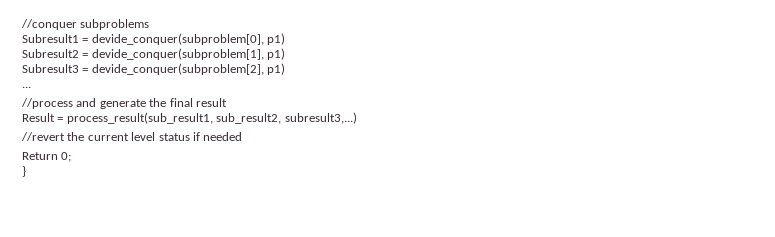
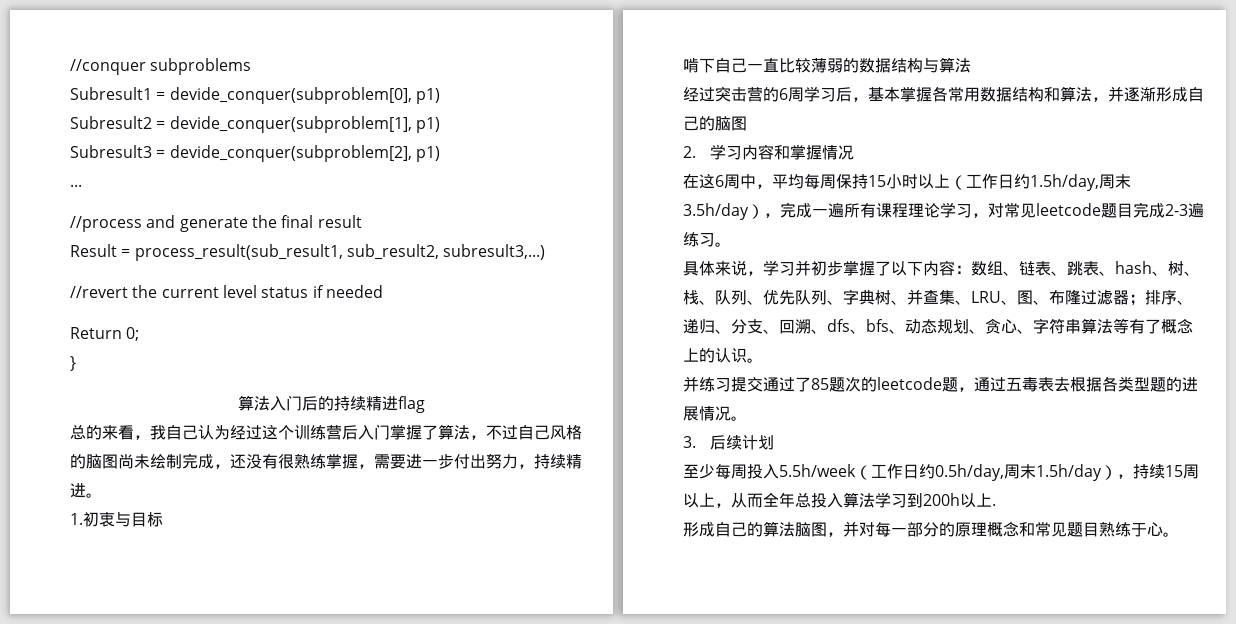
+ 算法入门后的持续精进flag
+ 总的来看，我自己认为经过这个训练营后入门掌握了算法，不过自己风格的脑图尚未绘制完成，还没有很熟练掌握，需要进一步付出努力，持续精进。
+ 1.初衷与目标
+ 啃下自己一直比较薄弱的数据结构与算法
+ 经过突击营的6周学习后，基本掌握各常用数据结构和算法，并逐渐形成自己的脑图
+ 2.学习内容和掌握情况
+ 在这6周中，平均每周保持15小时以上（工作日约1.5h/day,周末3.5h/day），完成一遍所有课程理论学习，对常见leetcode题目完成2-3遍练习。
+ 具体来说，学习并初步掌握了以下内容：数组、链表、跳表、hash、树、栈、队列、优先队列、字典树、并查集、LRU、图、布隆过滤器；排序、递归、分支、回溯、dfs、bfs、动态规划、贪心、字符串算法等有了概念上的认识。
+ 并练习提交通过了85题次的leetcode题，通过五毒表去根据各类型题的进展情况。
+ 3.后续计划
+ 至少每周投入5.5h/week（工作日约0.5h/day,周末1.5h/day），持续15周以上，从而全年总投入算法学习到200h以上.
+ 形成自己的算法脑图，并对每一部分的原理概念和常见题目熟练于心。

